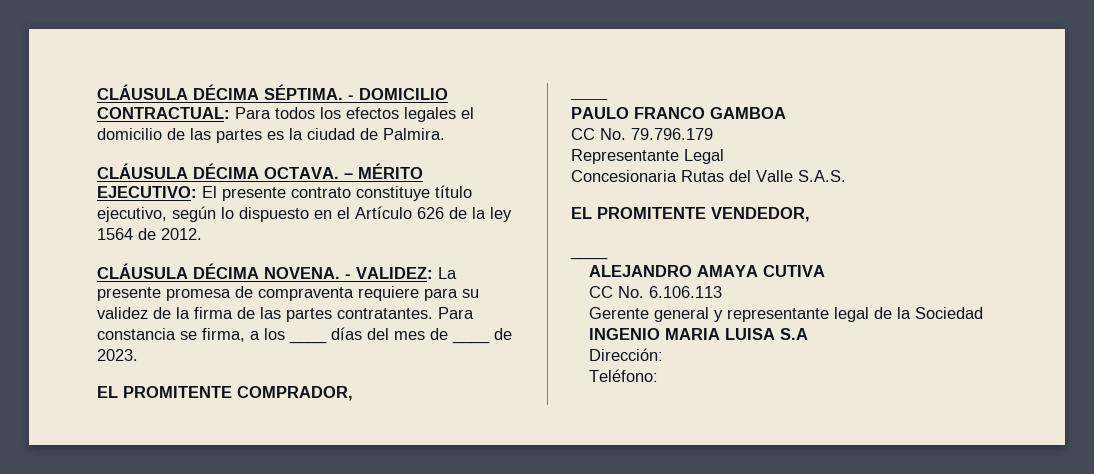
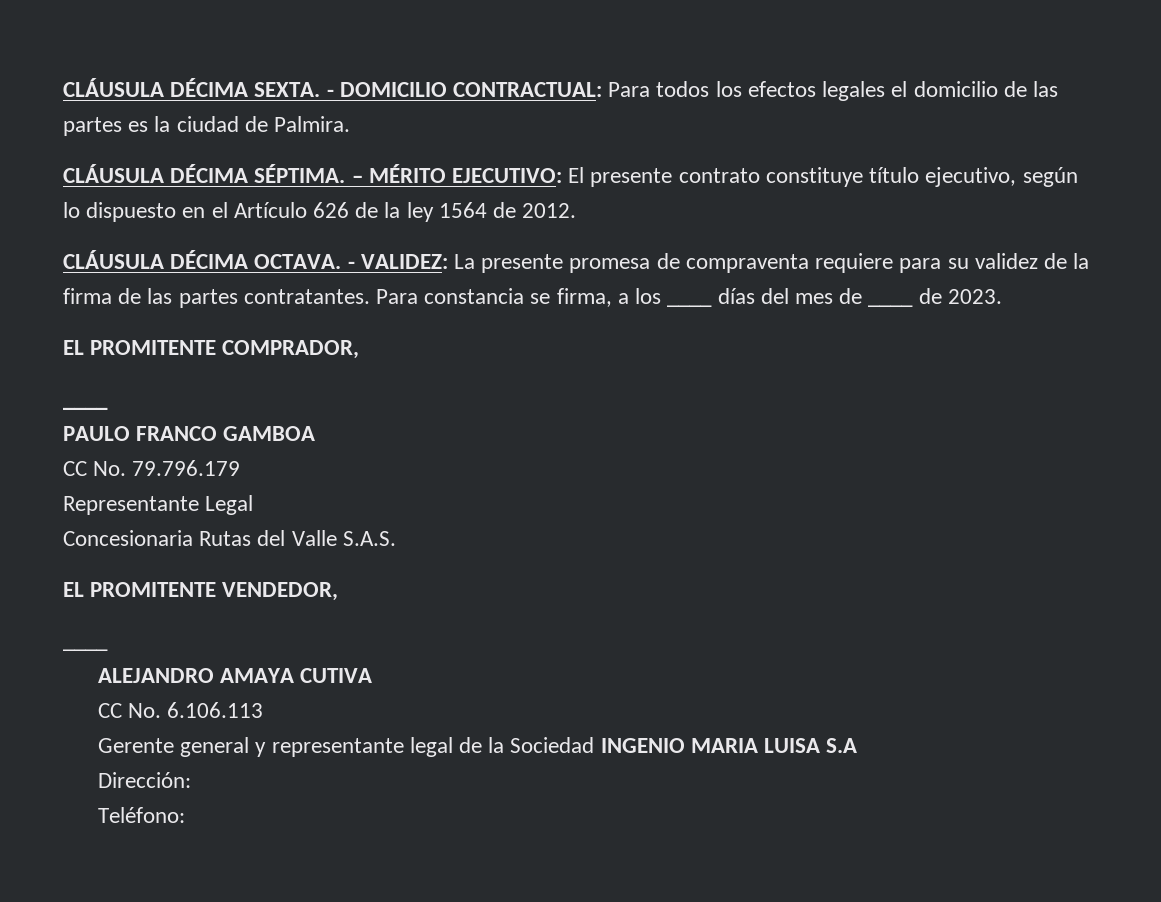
- CLÁUSULA DÉCIMA SÉPTIMA.
+ CLÁUSULA DÉCIMA SEXTA.
- CLÁUSULA DÉCIMA OCTAVA.
+ CLÁUSULA DÉCIMA SÉPTIMA.
- CLÁUSULA DÉCIMA NOVENA.
+ CLÁUSULA DÉCIMA OCTAVA.

